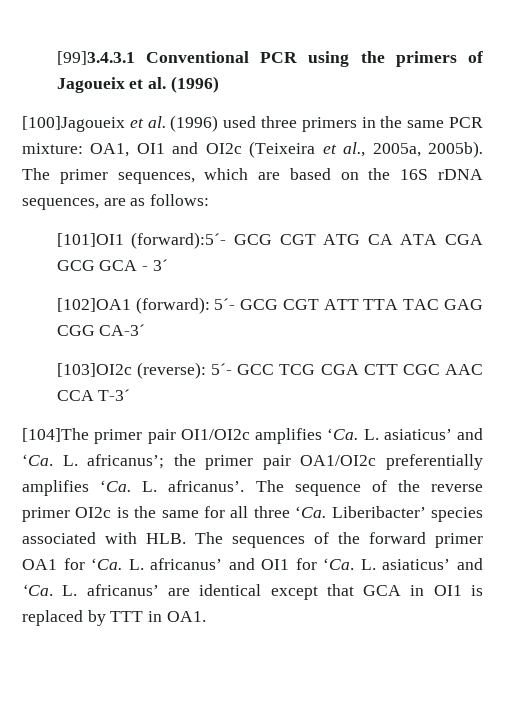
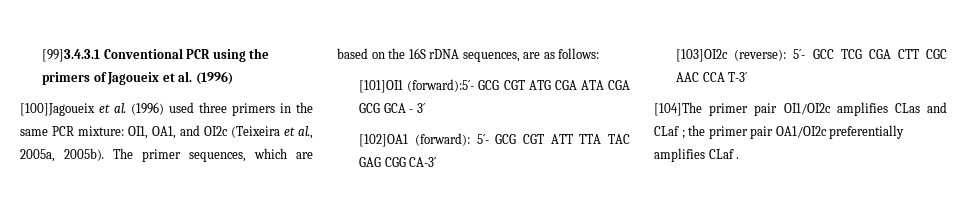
- [100]Jagoueix et al. (1996) used three primers in the same PCR mixture: OA1, OI1 and OI2c (Teixeira et al., 2005a, 2005b).
+ [100]Jagoueix et al. (1996) used three primers in the same PCR mixture: OI1, OA1, and OI2c (Teixeira et al., 2005a, 2005b).
- [101]OI1 (forward):5´- GCG CGT ATG CA ATA CGA GCG GCA - 3´
+ [101]OI1 (forward):5´- GCG CGT ATG CGA ATA CGA GCG GCA - 3´
- [104]The primer pair OI1/OI2c amplifies ‘Ca. L. asiaticus’ and ‘Ca. L. africanus’; the primer pair OA1/OI2c preferentially amplifies ‘Ca. L. africanus’. The sequence of the reverse primer OI2c is the same for all three ‘Ca. Liberibacter’ species associated with HLB. The sequences of the forward primer OA1 for ‘Ca. L. africanus’ and OI1 for ‘Ca. L. asiaticus’ and ‘Ca. L. africanus’ are identical except that GCA in OI1 is replaced by TTT in OA1.
+ [104]The primer pair OI1/OI2c amplifies CLas and CLaf ; the primer pair OA1/OI2c preferentially amplifies CLaf .

